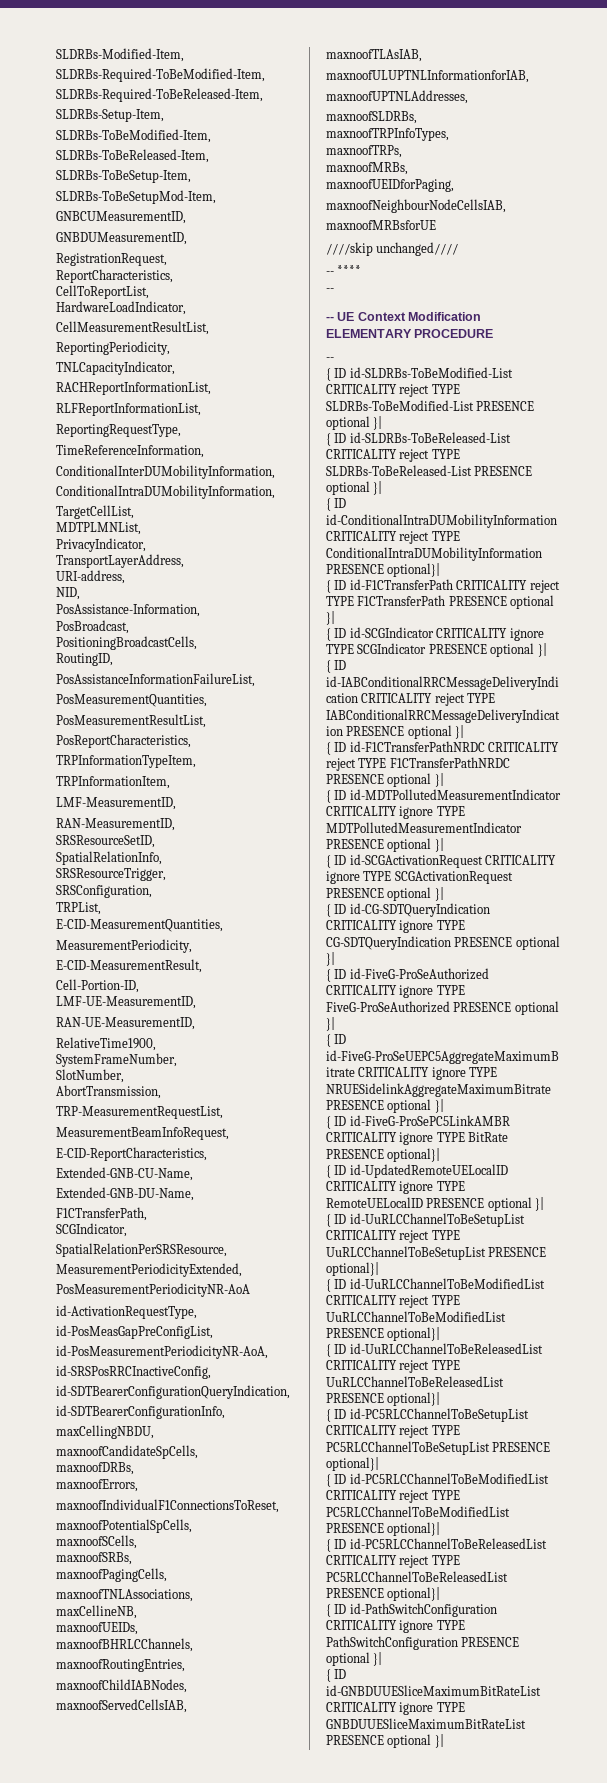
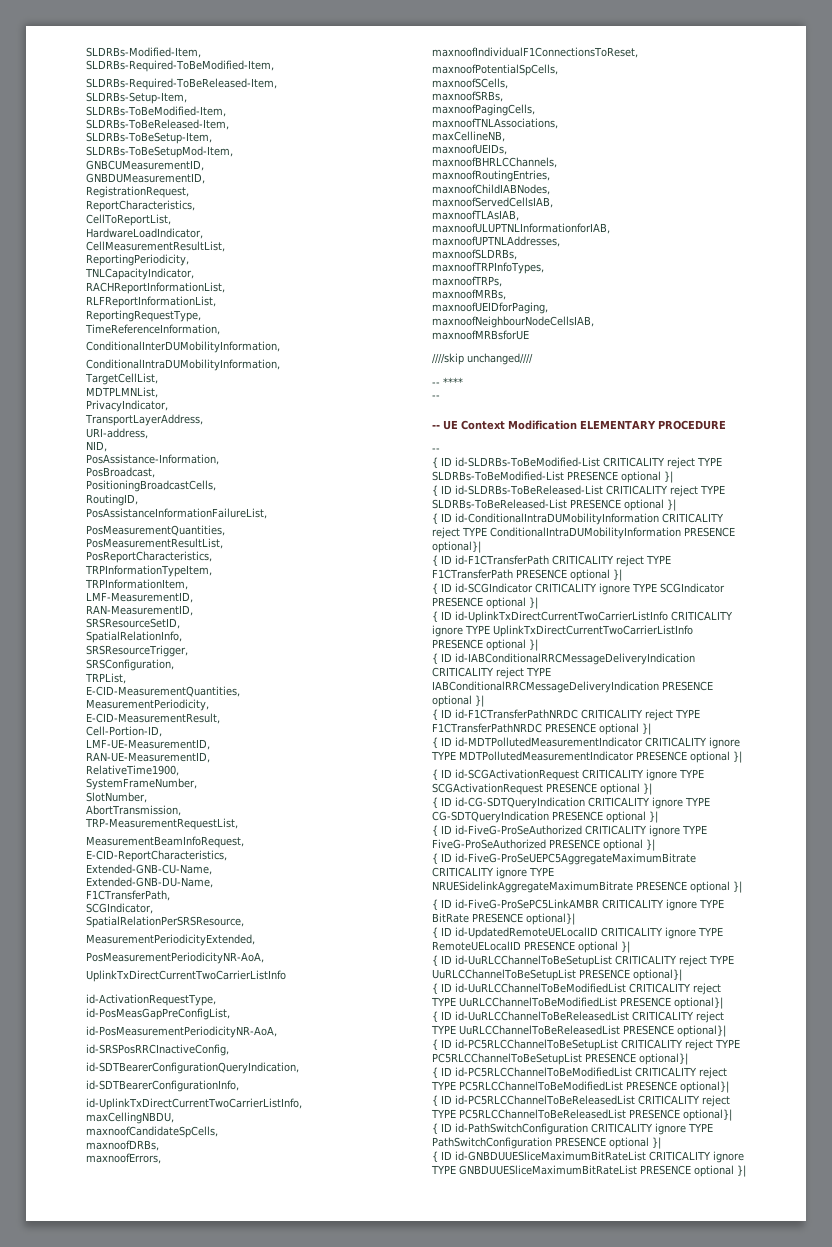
- PosMeasurementPeriodicityNR-AoA
+ PosMeasurementPeriodicityNR-AoA,
+ UplinkTxDirectCurrentTwoCarrierListInfo
+ id-UplinkTxDirectCurrentTwoCarrierListInfo,
+ { ID id-UplinkTxDirectCurrentTwoCarrierListInfo CRITICALITY ignore TYPE UplinkTxDirectCurrentTwoCarrierListInfo PRESENCE optional }|

